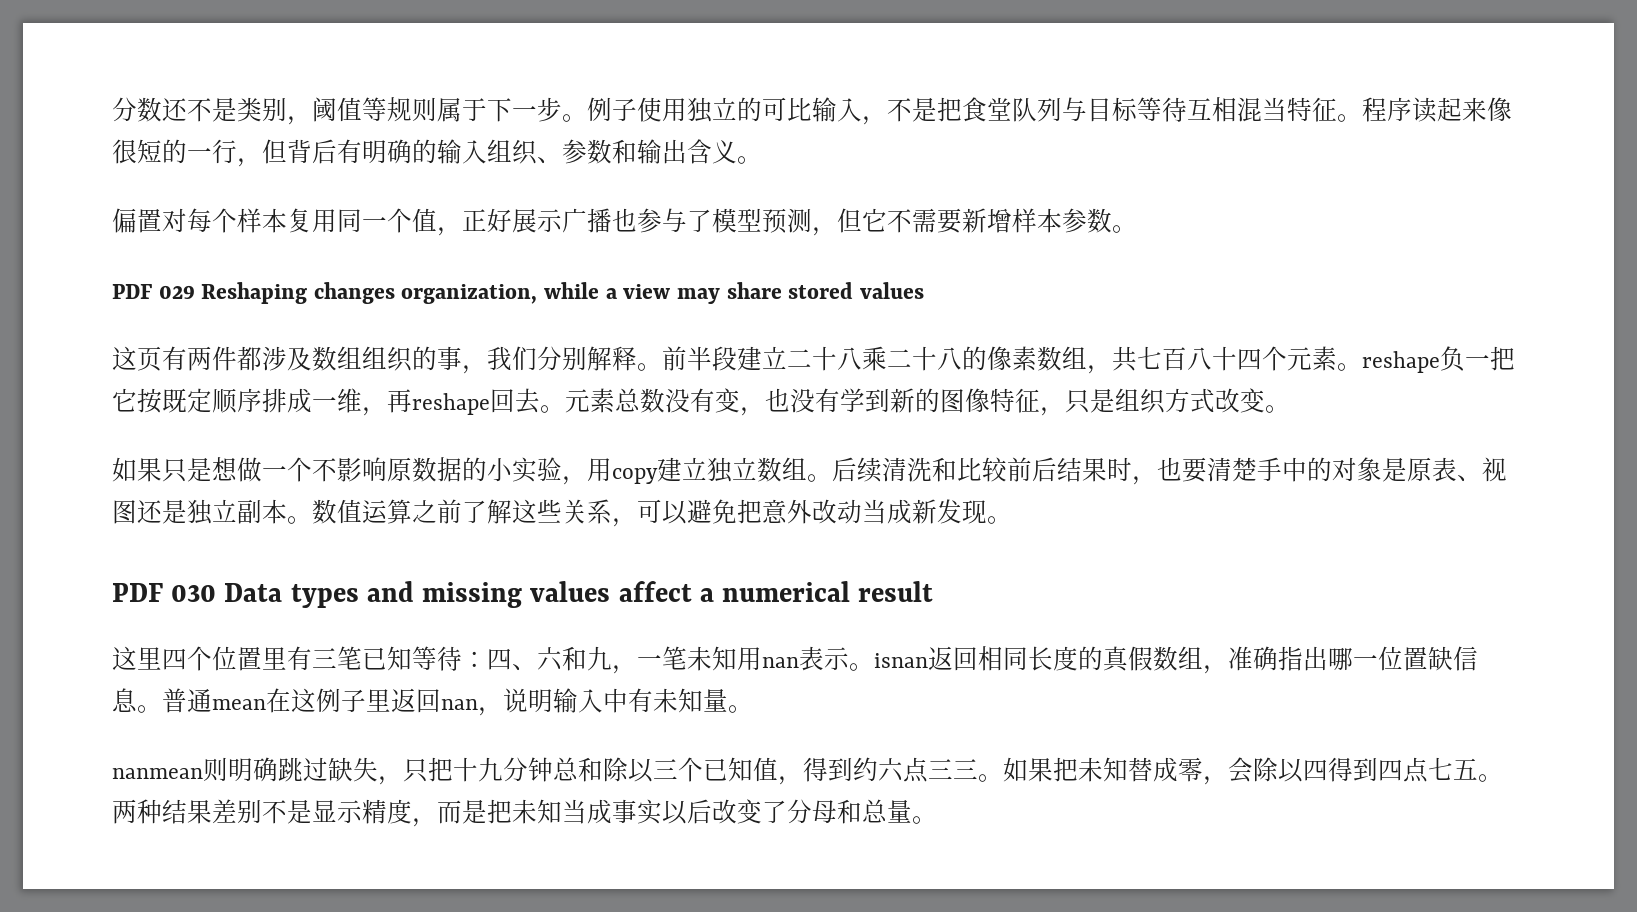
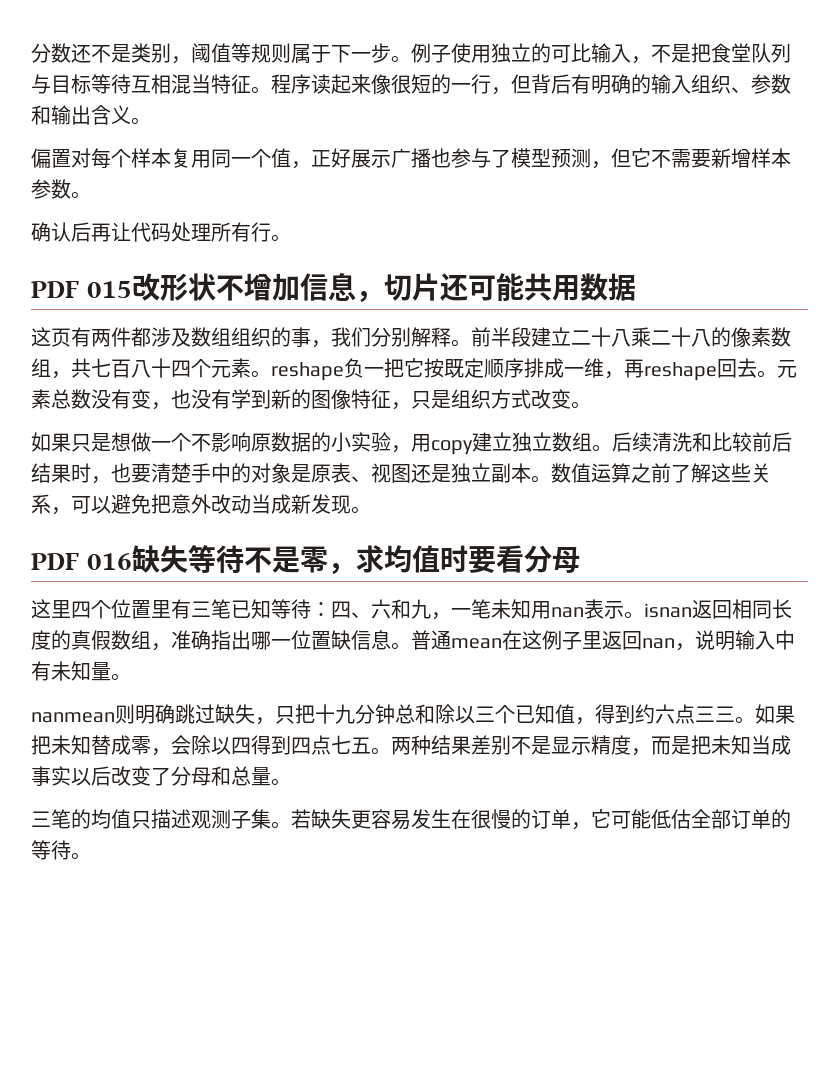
- PDF 029 Reshaping changes organization, while a view may share stored values
+ 确认后再让代码处理所有行。
+ PDF 015改形状不增加信息，切片还可能共用数据
- PDF 030 Data types and missing values affect a numerical result
+ PDF 016缺失等待不是零，求均值时要看分母
+ 三笔的均值只描述观测子集。若缺失更容易发生在很慢的订单，它可能低估全部订单的等待。

